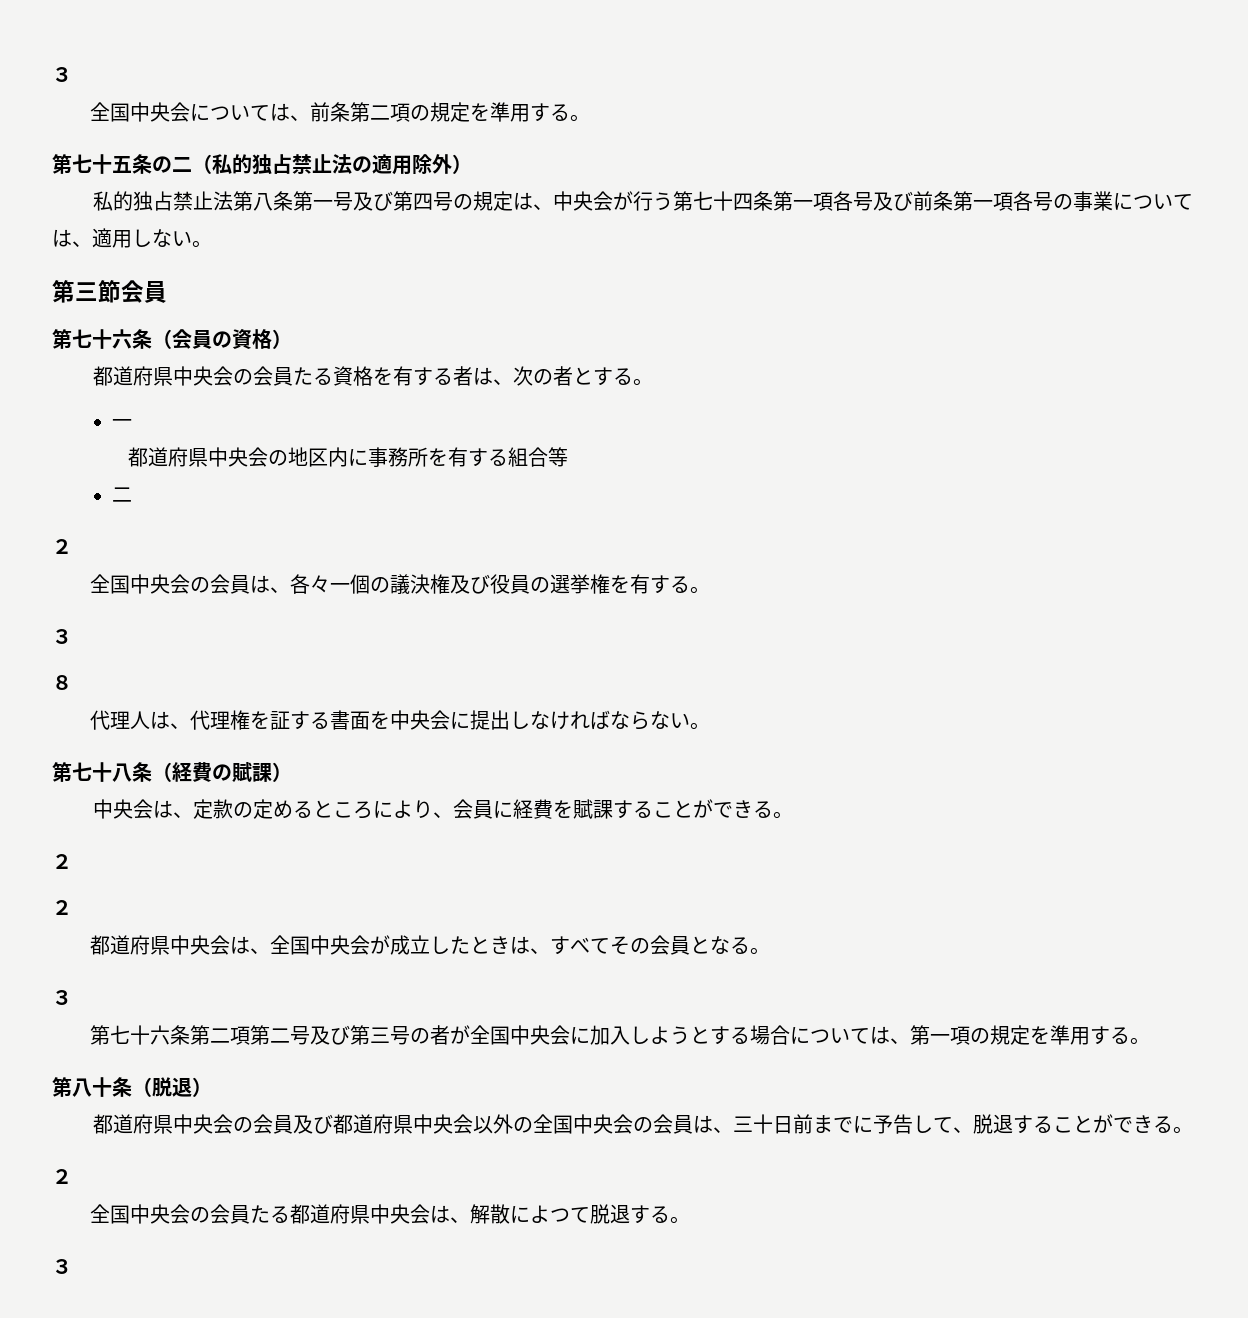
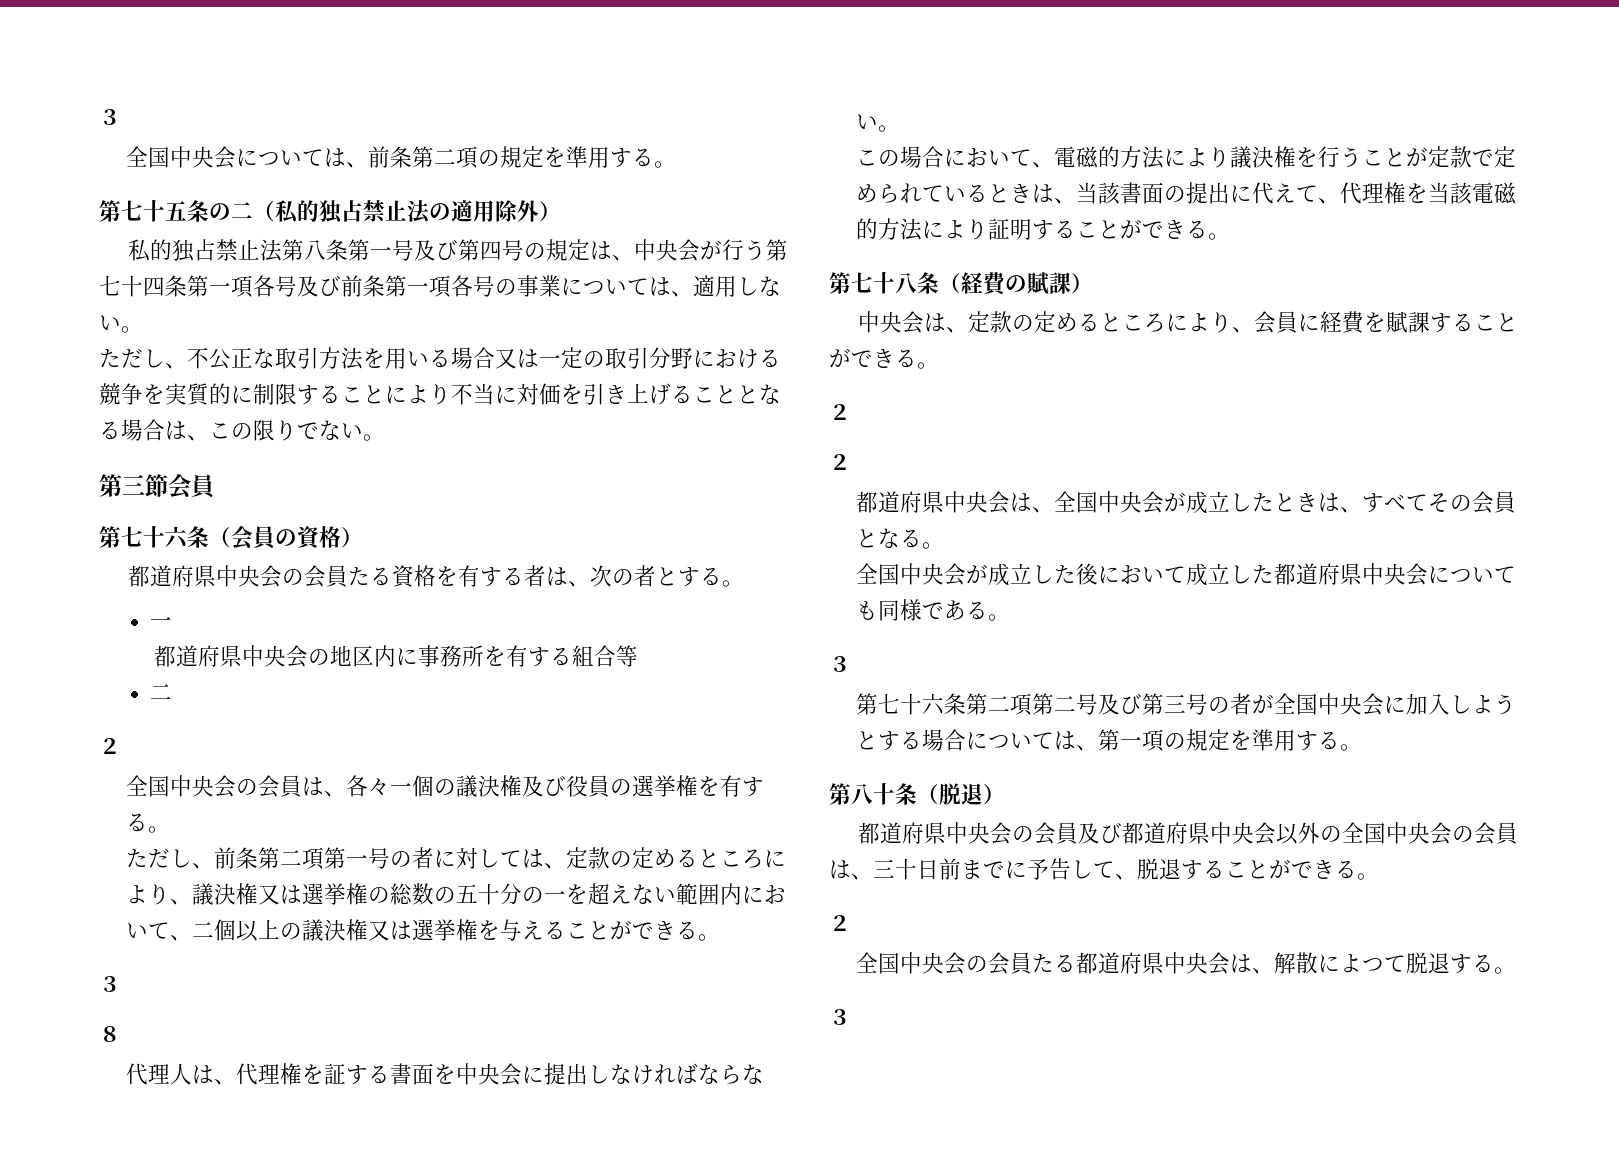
+ ただし、不公正な取引方法を用いる場合又は一定の取引分野における競争を実質的に制限することにより不当に対価を引き上げることとなる場合は、この限りでない。
+ ただし、前条第二項第一号の者に対しては、定款の定めるところにより、議決権又は選挙権の総数の五十分の一を超えない範囲内において、二個以上の議決権又は選挙権を与えることができる。
+ この場合において、電磁的方法により議決権を行うことが定款で定められているときは、当該書面の提出に代えて、代理権を当該電磁的方法により証明することができる。
+ 全国中央会が成立した後において成立した都道府県中央会についても同様である。

